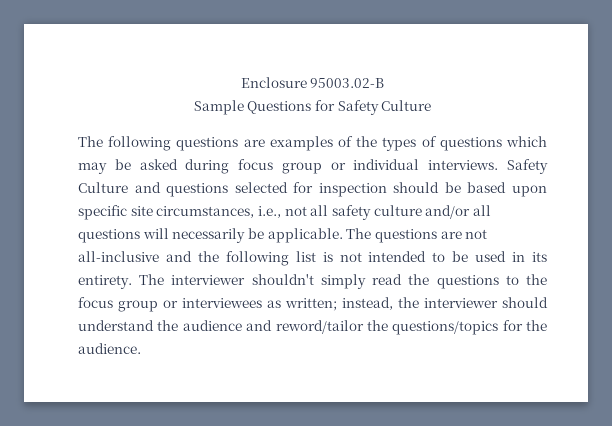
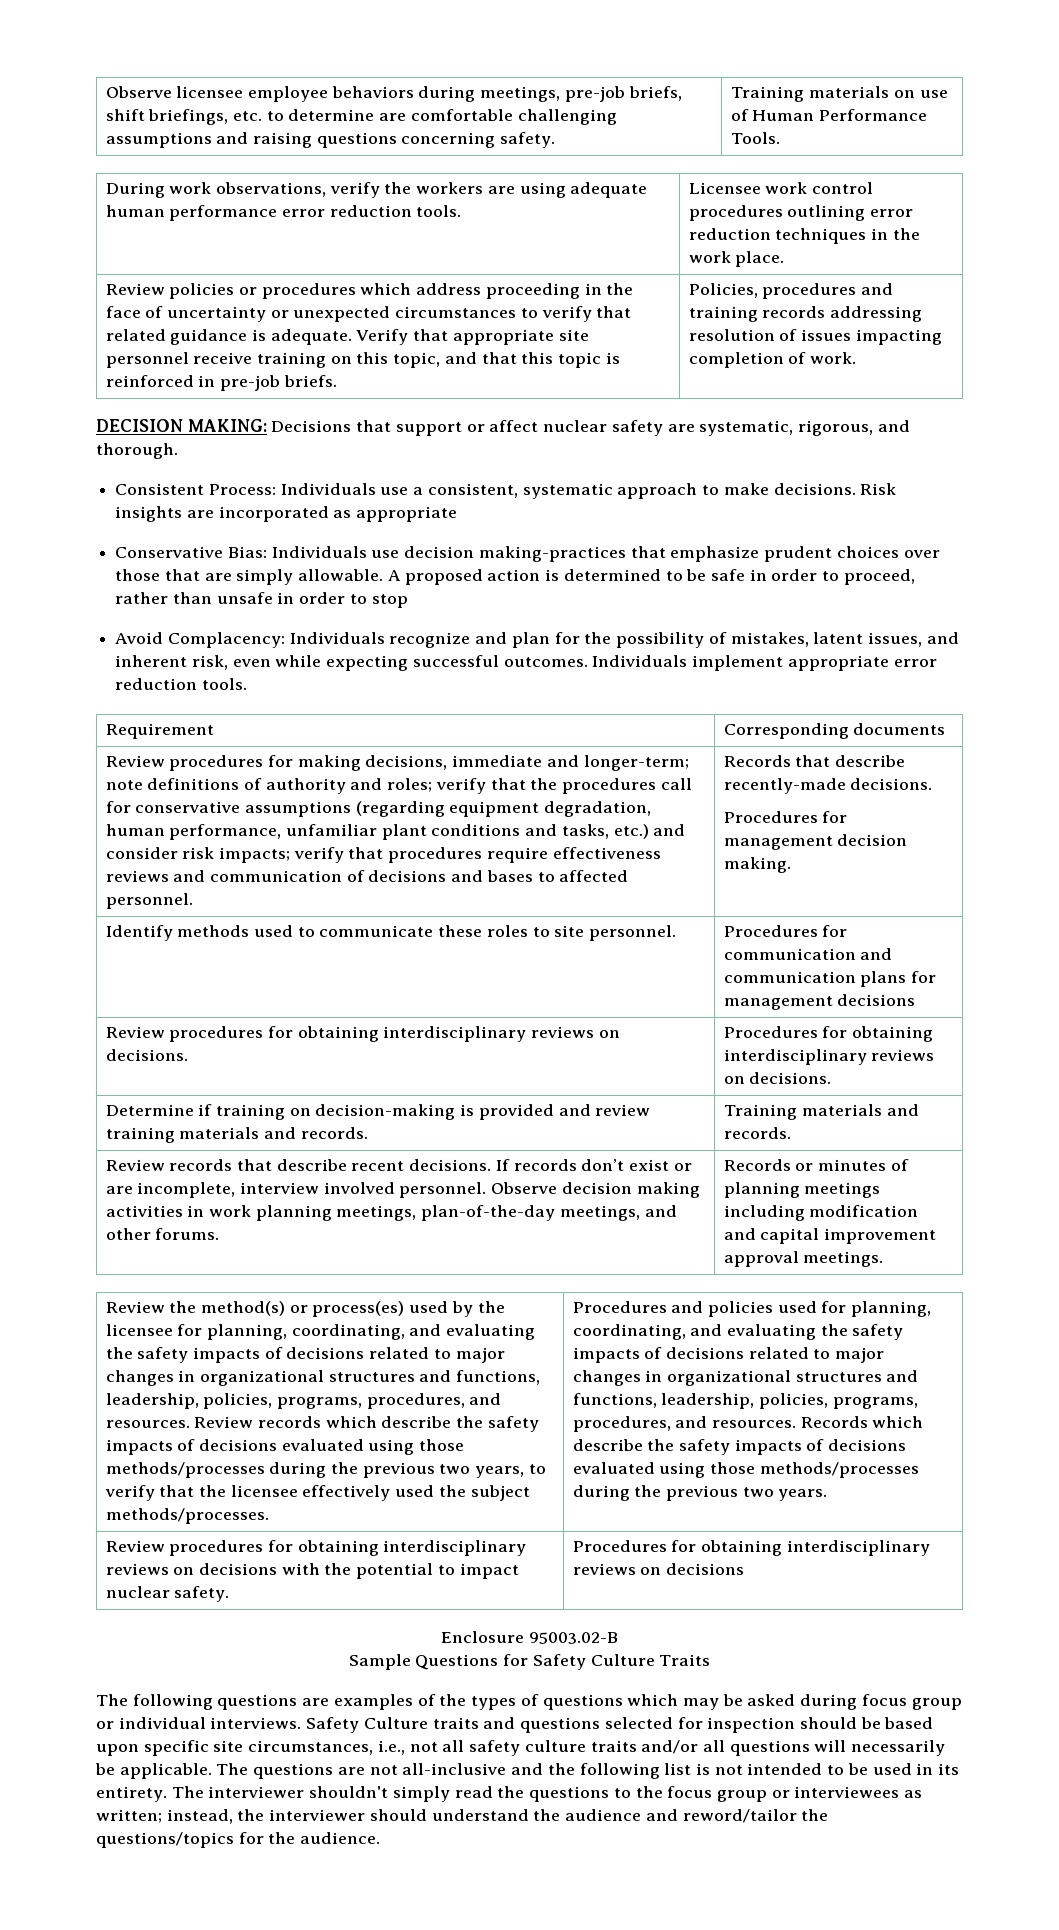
+ Observe licensee employee behaviors during meetings, pre-job briefs, shift briefings, etc. to determine are comfortable challenging assumptions and raising questions concerning safety. | Training materials on use of Human Performance Tools.
+ During work observations, verify the workers are using adequate human performance error reduction tools. | Licensee work control procedures outlining error reduction techniques in the work place.
+ Review policies or procedures which address proceeding in the face of uncertainty or unexpected circumstances to verify that related guidance is adequate. Verify that appropriate site personnel receive training on this topic, and that this topic is reinforced in pre-job briefs. | Policies, procedures and training records addressing resolution of issues impacting completion of work.
+ DECISION MAKING: Decisions that support or affect nuclear safety are systematic, rigorous, and thorough.
+ Consistent Process: Individuals use a consistent, systematic approach to make decisions. Risk insights are incorporated as appropriate
+ Conservative Bias: Individuals use decision making-practices that emphasize prudent choices over those that are simply allowable. A proposed action is determined to be safe in order to proceed, rather than unsafe in order to stop
+ Avoid Complacency: Individuals recognize and plan for the possibility of mistakes, latent issues, and inherent risk, even while expecting successful outcomes. Individuals implement appropriate error reduction tools.
+ Requirement | Corresponding documents
+ Review procedures for making decisions, immediate and longer-term; note definitions of authority and roles; verify that the procedures call for conservative assumptions (regarding equipment degradation, human performance, unfamiliar plant conditions and tasks, etc.) and consider risk impacts; verify that procedures require effectiveness reviews and communication of decisions and bases to affected personnel. | Records that describe recently-made decisions.
+ Procedures for management decision making.
+ Identify methods used to communicate these roles to site personnel. | Procedures for communication and communication plans for management decisions
+ Review procedures for obtaining interdisciplinary reviews on decisions. | Procedures for obtaining interdisciplinary reviews on decisions.
+ Determine if training on decision-making is provided and review training materials and records. | Training materials and records.
+ Review records that describe recent decisions. If records don’t exist or are incomplete, interview involved personnel. Observe decision making activities in work planning meetings, plan-of-the-day meetings, and other forums. | Records or minutes of planning meetings including modification and capital improvement approval meetings.
+ Review the method(s) or process(es) used by the licensee for planning, coordinating, and evaluating the safety impacts of decisions related to major changes in organizational structures and functions, leadership, policies, programs, procedures, and resources. Review records which describe the safety impacts of decisions evaluated using those methods/processes during the previous two years, to verify that the licensee effectively used the subject methods/processes. | Procedures and policies used for planning, coordinating, and evaluating the safety impacts of decisions related to major changes in organizational structures and functions, leadership, policies, programs, procedures, and resources. Records which describe the safety impacts of decisions evaluated using those methods/processes during the previous two years.
+ Review procedures for obtaining interdisciplinary reviews on decisions with the potential to impact nuclear safety. | Procedures for obtaining interdisciplinary reviews on decisions
- Sample Questions for Safety Culture
+ Sample Questions for Safety Culture Traits
- Safety Culture and questions selected for inspection should be based upon specific site circumstances, i.e., not all safety culture and/or all questions will necessarily be applicable.
+ Safety Culture traits and questions selected for inspection should be based upon specific site circumstances, i.e., not all safety culture traits and/or all questions will necessarily be applicable.

